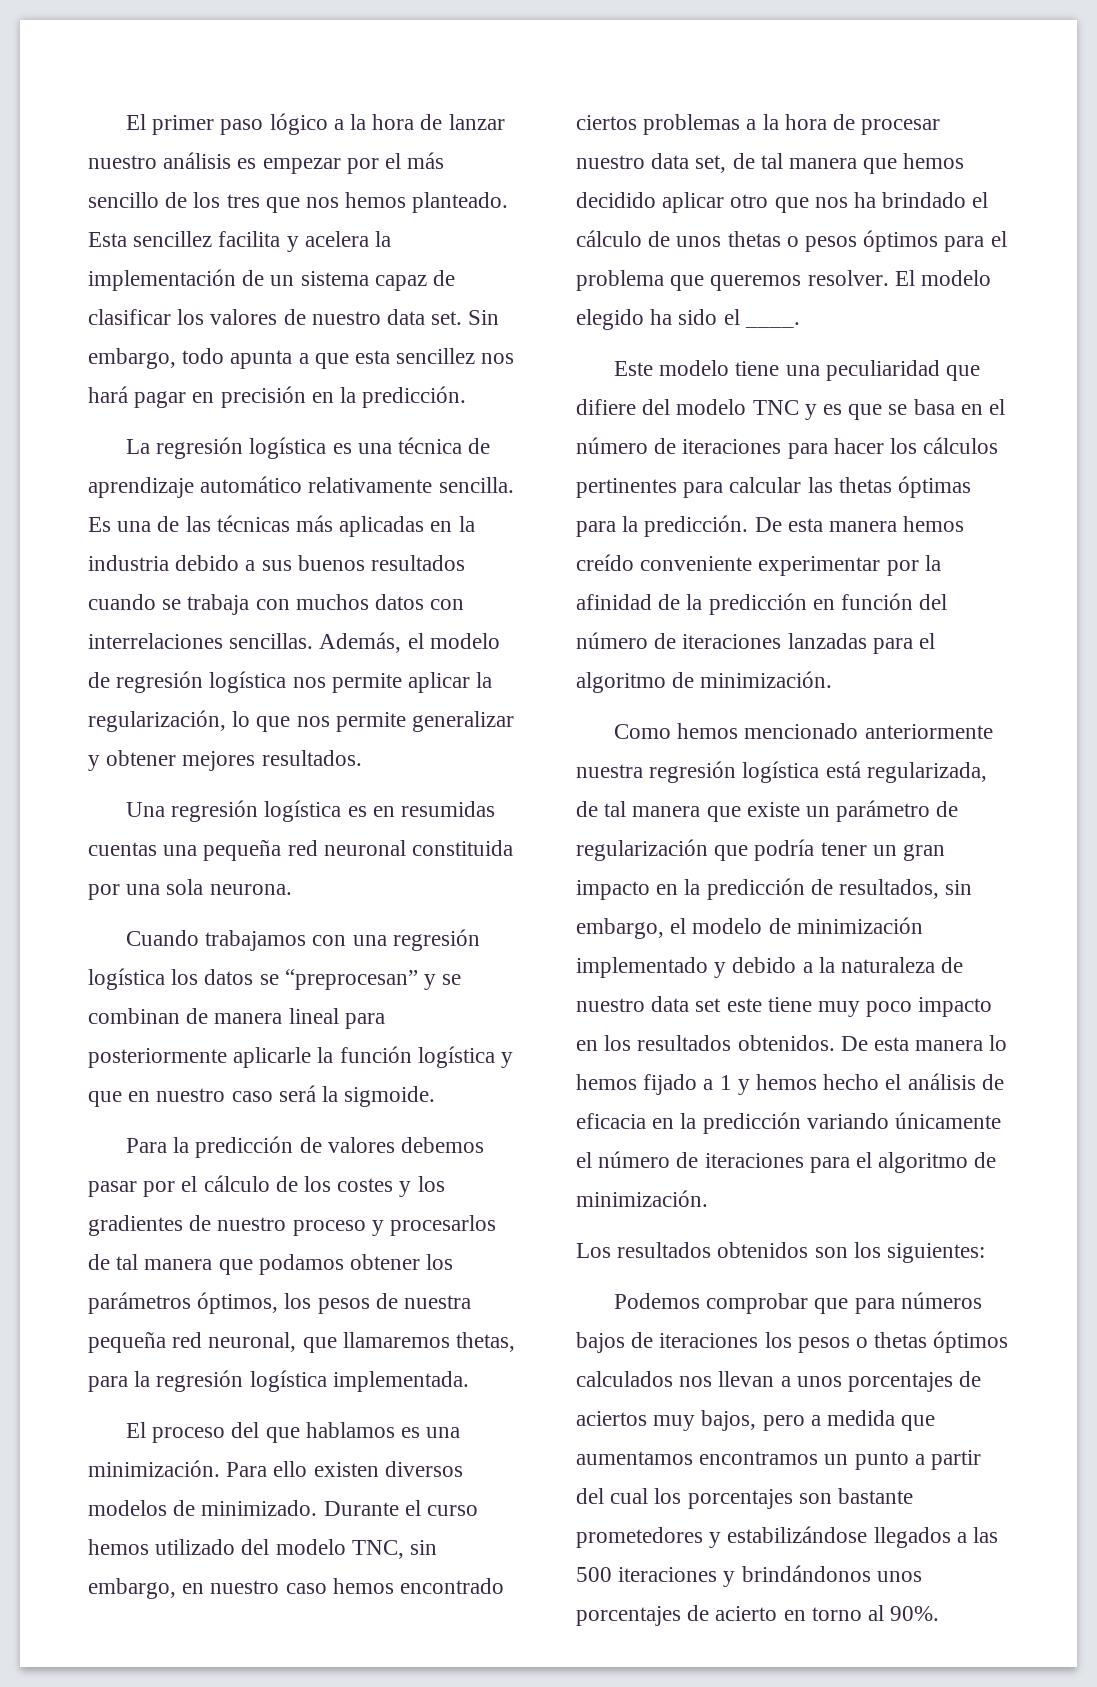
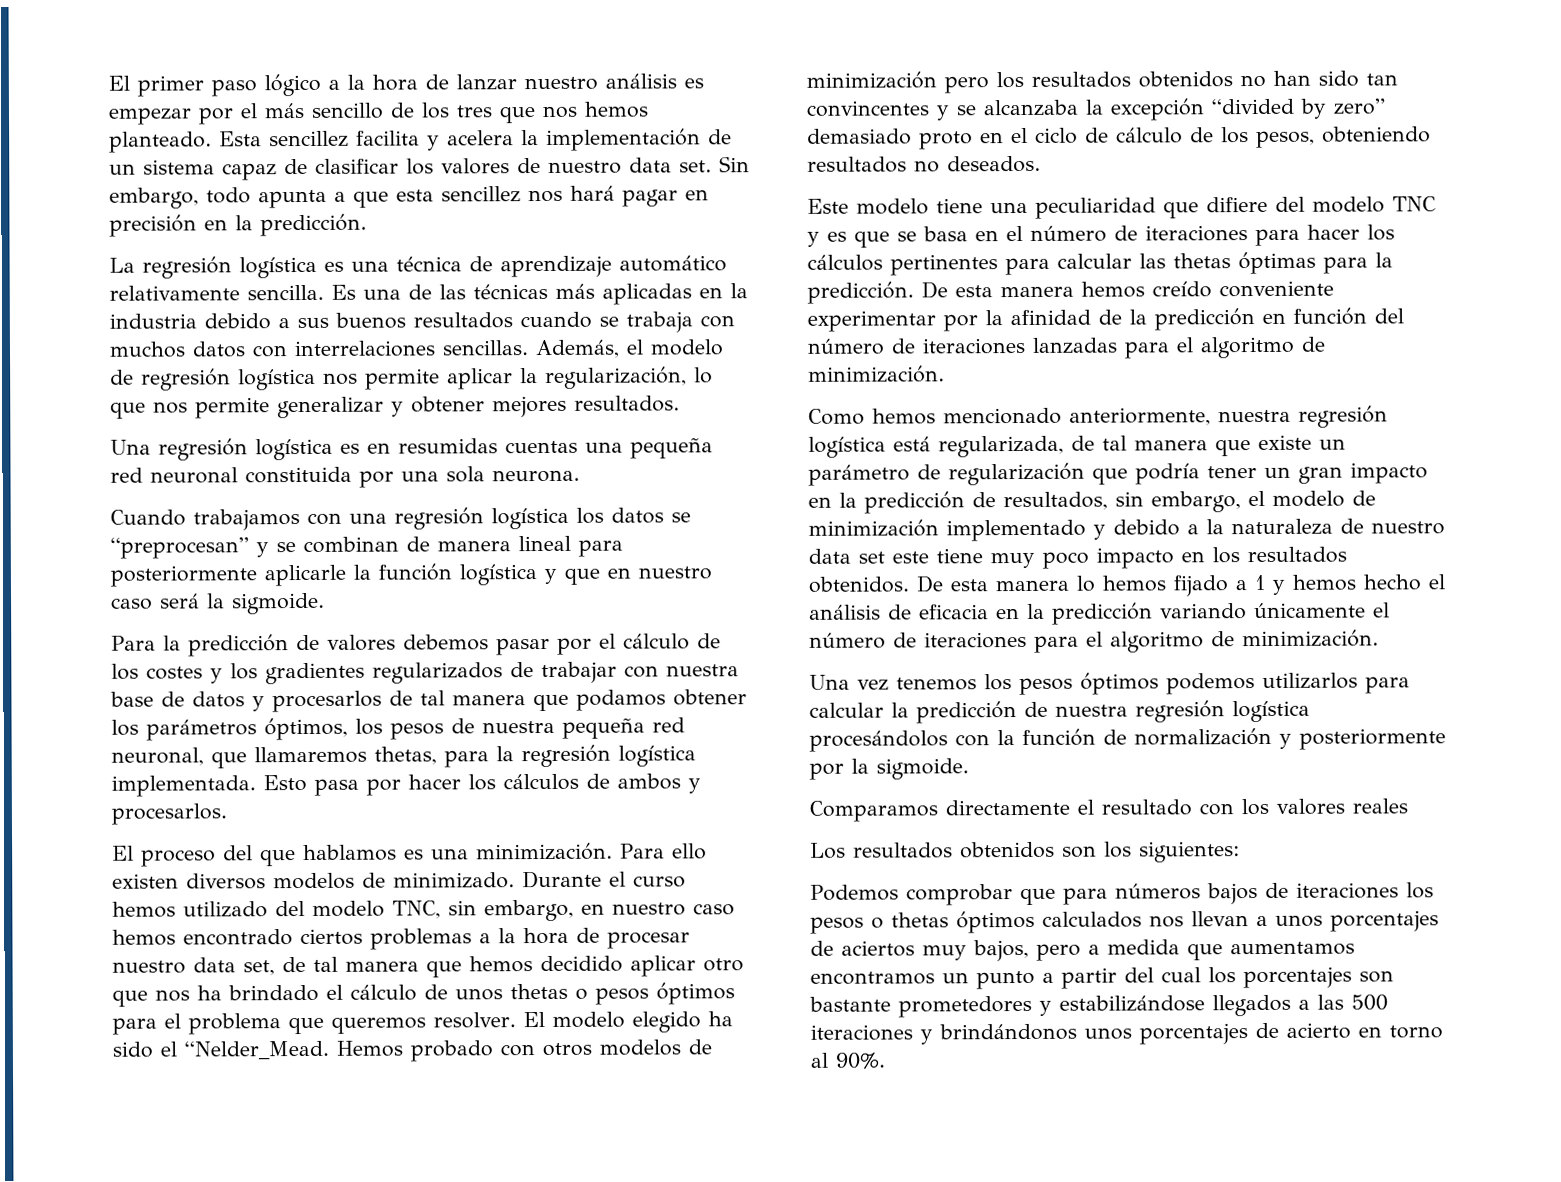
- Para la predicción de valores debemos pasar por el cálculo de los costes y los gradientes de nuestro proceso y procesarlos de tal manera que podamos obtener los parámetros óptimos, los pesos de nuestra pequeña red neuronal, que llamaremos thetas, para la regresión logística implementada.
+ Para la predicción de valores debemos pasar por el cálculo de los costes y los gradientes regularizados de trabajar con nuestra base de datos y procesarlos de tal manera que podamos obtener los parámetros óptimos, los pesos de nuestra pequeña red neuronal, que llamaremos thetas, para la regresión logística implementada. Esto pasa por hacer los cálculos de ambos y procesarlos.
- El modelo elegido ha sido el ____.
+ El modelo elegido ha sido el “Nelder_Mead. Hemos probado con otros modelos de minimización pero los resultados obtenidos no han sido tan convincentes y se alcanzaba la excepción “divided by zero” demasiado proto en el ciclo de cálculo de los pesos, obteniendo resultados no deseados.
- Como hemos mencionado anteriormente nuestra regresión logística está regularizada, de tal manera que existe un parámetro de regularización que podría tener un gran impacto en la predicción de resultados, sin embargo, el modelo de minimización implementado y debido a la naturaleza de nuestro data set este tiene muy poco impacto en los resultados obtenidos.
+ Como hemos mencionado anteriormente, nuestra regresión logística está regularizada, de tal manera que existe un parámetro de regularización que podría tener un gran impacto en la predicción de resultados, sin embargo, el modelo de minimización implementado y debido a la naturaleza de nuestro data set este tiene muy poco impacto en los resultados obtenidos.
+ Una vez tenemos los pesos óptimos podemos utilizarlos para calcular la predicción de nuestra regresión logística procesándolos con la función de normalización y posteriormente por la sigmoide.
+ Comparamos directamente el resultado con los valores reales

